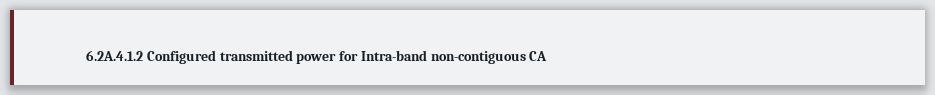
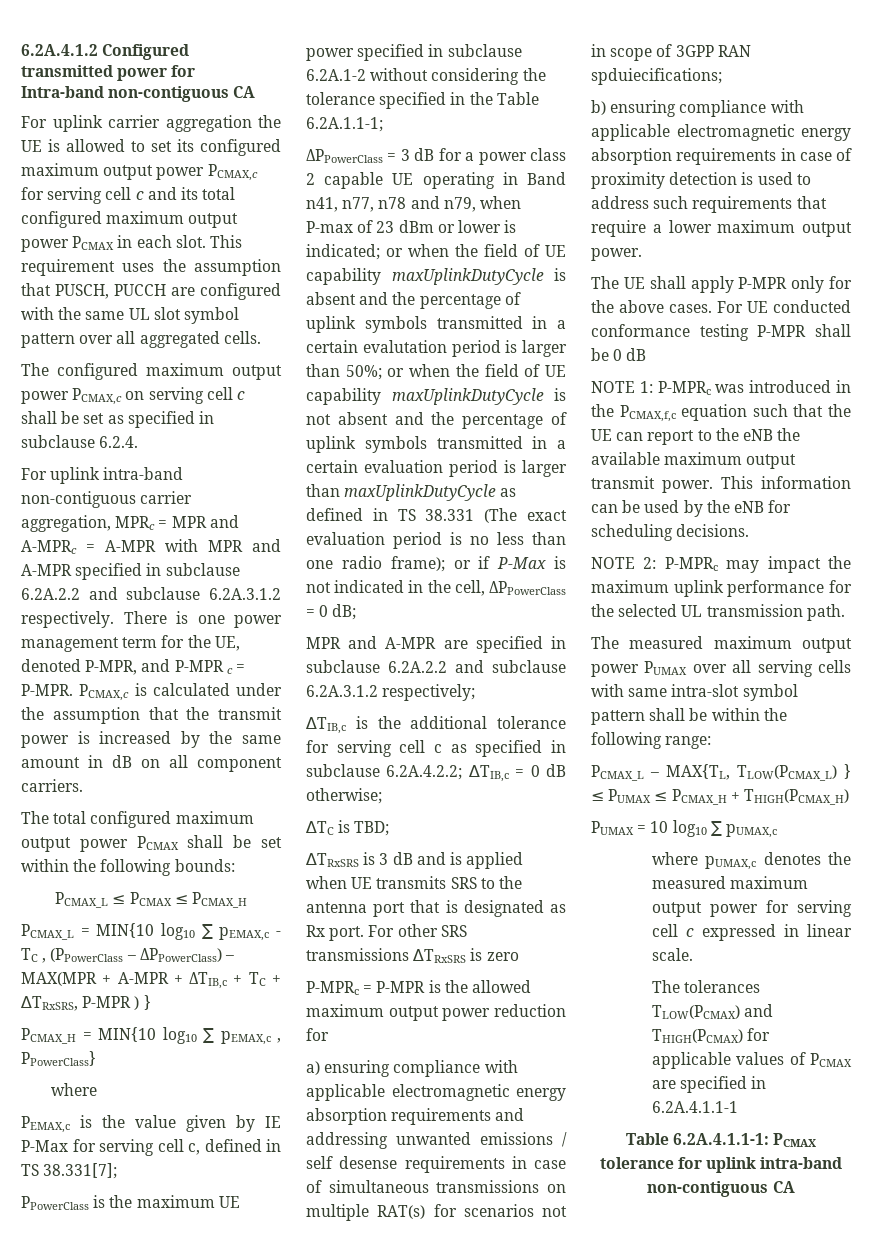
+ For uplink carrier aggregation the UE is allowed to set its configured maximum output power PCMAX,c for serving cell c and its total configured maximum output power PCMAX in each slot. This requirement uses the assumption that PUSCH, PUCCH are configured with the same UL slot symbol pattern over all aggregated cells.
+ The configured maximum output power PCMAX,c on serving cell c shall be set as specified in subclause 6.2.4.
+ For uplink intra-band non-contiguous carrier aggregation, MPRc = MPR and A-MPRc = A-MPR with MPR and A-MPR specified in subclause 6.2A.2.2 and subclause 6.2A.3.1.2 respectively. There is one power management term for the UE, denoted P-MPR, and P-MPR c = P-MPR. PCMAX,c is calculated under the assumption that the transmit power is increased by the same amount in dB on all component carriers.
+ The total configured maximum output power PCMAX shall be set within the following bounds:
+ PCMAX_L ≤ PCMAX ≤ PCMAX_H
+ PCMAX_L = MIN{10 log10 ∑ pEMAX,c - TC , (PPowerClass – ΔPPowerClass) – MAX(MPR + A-MPR + ΔTIB,c + TC + ∆TRxSRS, P-MPR ) }
+ PCMAX_H = MIN{10 log10 ∑ pEMAX,c , PPowerClass}
+ where
+ PEMAX,c is the value given by IE P-Max for serving cell c, defined in TS 38.331[7];
+ PPowerClass is the maximum UE power specified in subclause 6.2A.1-2 without considering the tolerance specified in the Table 6.2A.1.1-1;
+ ΔPPowerClass = 3 dB for a power class 2 capable UE operating in Band n41, n77, n78 and n79, when P-max of 23 dBm or lower is indicated; or when the field of UE capability maxUplinkDutyCycle is absent and the percentage of uplink symbols transmitted in a certain evalutation period is larger than 50%; or when the field of UE capability maxUplinkDutyCycle is not absent and the percentage of uplink symbols transmitted in a certain evaluation period is larger than maxUplinkDutyCycle as defined in TS 38.331 (The exact evaluation period is no less than one radio frame); or if P-Max is not indicated in the cell, ΔPPowerClass = 0 dB;
+ MPR and A-MPR are specified in subclause 6.2A.2.2 and subclause 6.2A.3.1.2 respectively;
+ ∆TIB,c is the additional tolerance for serving cell c as specified in subclause 6.2A.4.2.2; ∆TIB,c = 0 dB otherwise;
+ ∆TC is TBD;
+ ∆TRxSRS is 3 dB and is applied when UE transmits SRS to the antenna port that is designated as Rx port. For other SRS transmissions ∆TRxSRS is zero
+ P-MPRc = P-MPR is the allowed maximum output power reduction for
+ a) ensuring compliance with applicable electromagnetic energy absorption requirements and addressing unwanted emissions / self desense requirements in case of simultaneous transmissions on multiple RAT(s) for scenarios not in scope of 3GPP RAN spduiecifications;
+ b) ensuring compliance with applicable electromagnetic energy absorption requirements in case of proximity detection is used to address such requirements that require a lower maximum output power.
+ The UE shall apply P-MPR only for the above cases. For UE conducted conformance testing P-MPR shall be 0 dB
+ NOTE 1: P-MPRc was introduced in the PCMAX,f,c equation such that the UE can report to the eNB the available maximum output transmit power. This information can be used by the eNB for scheduling decisions.
+ NOTE 2: P-MPRc may impact the maximum uplink performance for the selected UL transmission path.
+ The measured maximum output power PUMAX over all serving cells with same intra-slot symbol pattern shall be within the following range:
+ PCMAX_L – MAX{TL, TLOW(PCMAX_L) } ≤ PUMAX ≤ PCMAX_H + THIGH(PCMAX_H)
+ PUMAX = 10 log10 ∑ pUMAX,c
+ where pUMAX,c denotes the measured maximum output power for serving cell c expressed in linear scale.
+ The tolerances TLOW(PCMAX) and THIGH(PCMAX) for applicable values of PCMAX are specified in 6.2A.4.1.1-1
+ Table 6.2A.4.1.1-1: PCMAX tolerance for uplink intra-band non-contiguous CA

